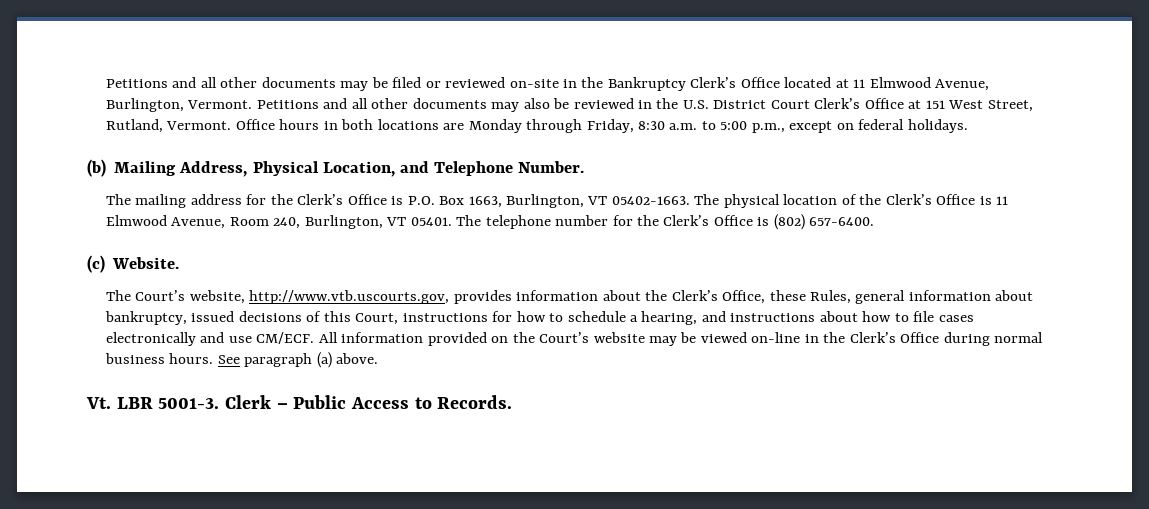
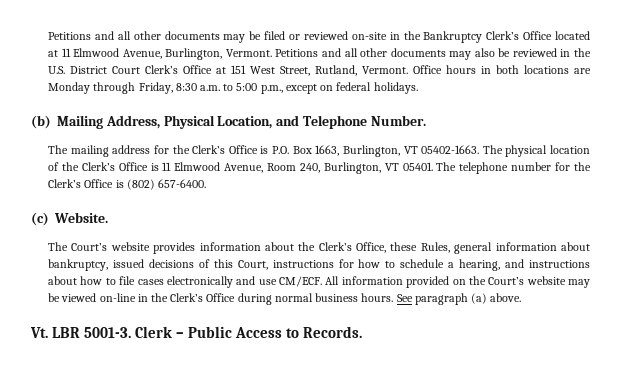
- The Court’s website, http://www.vtb.uscourts.gov, provides information about the Clerk’s Office, these Rules, general information about bankruptcy, issued decisions of this Court, instructions for how to schedule a hearing, and instructions about how to file cases electronically and use CM/ECF.
+ The Court’s website provides information about the Clerk’s Office, these Rules, general information about bankruptcy, issued decisions of this Court, instructions for how to schedule a hearing, and instructions about how to file cases electronically and use CM/ECF.

